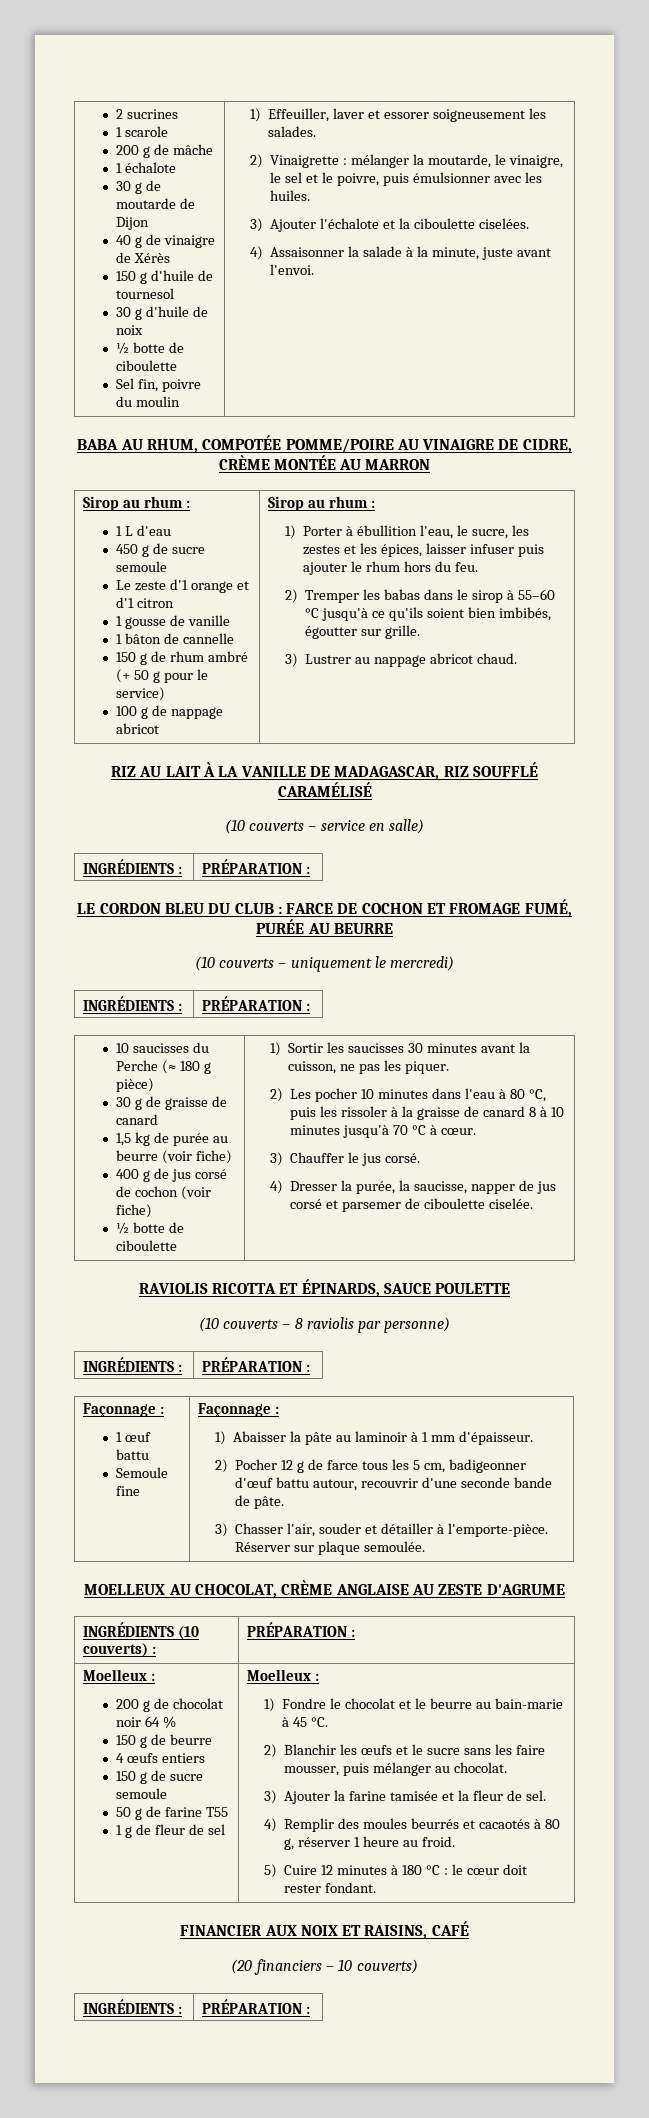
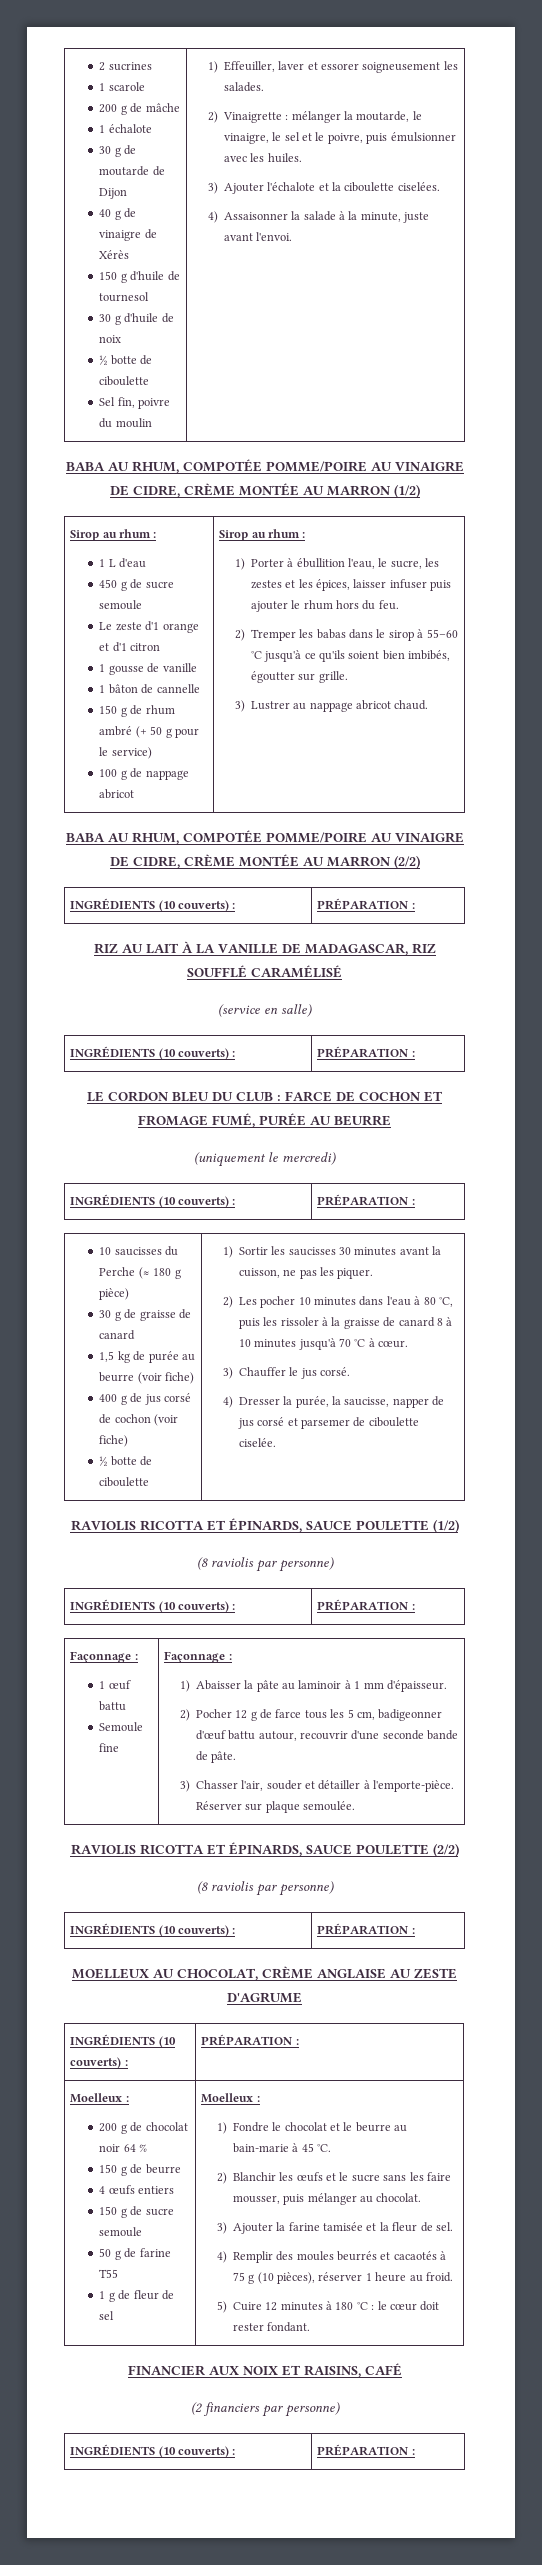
- BABA AU RHUM, COMPOTÉE POMME/POIRE AU VINAIGRE DE CIDRE, CRÈME MONTÉE AU MARRON
+ BABA AU RHUM, COMPOTÉE POMME/POIRE AU VINAIGRE DE CIDRE, CRÈME MONTÉE AU MARRON (1/2)
+ BABA AU RHUM, COMPOTÉE POMME/POIRE AU VINAIGRE DE CIDRE, CRÈME MONTÉE AU MARRON (2/2)
+ INGRÉDIENTS (10 couverts) : | PRÉPARATION :
- (10 couverts – service en salle)
- INGRÉDIENTS : | PRÉPARATION :
+ (service en salle)
+ INGRÉDIENTS (10 couverts) : | PRÉPARATION :
- (10 couverts – uniquement le mercredi)
- INGRÉDIENTS : | PRÉPARATION :
+ (uniquement le mercredi)
+ INGRÉDIENTS (10 couverts) : | PRÉPARATION :
- RAVIOLIS RICOTTA ET ÉPINARDS, SAUCE POULETTE
- (10 couverts – 8 raviolis par personne)
- INGRÉDIENTS : | PRÉPARATION :
+ RAVIOLIS RICOTTA ET ÉPINARDS, SAUCE POULETTE (1/2)
+ (8 raviolis par personne)
+ INGRÉDIENTS (10 couverts) : | PRÉPARATION :
+ RAVIOLIS RICOTTA ET ÉPINARDS, SAUCE POULETTE (2/2)
+ (8 raviolis par personne)
+ INGRÉDIENTS (10 couverts) : | PRÉPARATION :
- 4) Remplir des moules beurrés et cacaotés à 80 g, réserver 1 heure au froid.
+ 4) Remplir des moules beurrés et cacaotés à 75 g (10 pièces), réserver 1 heure au froid.
- (20 financiers – 10 couverts)
- INGRÉDIENTS : | PRÉPARATION :
+ (2 financiers par personne)
+ INGRÉDIENTS (10 couverts) : | PRÉPARATION :

